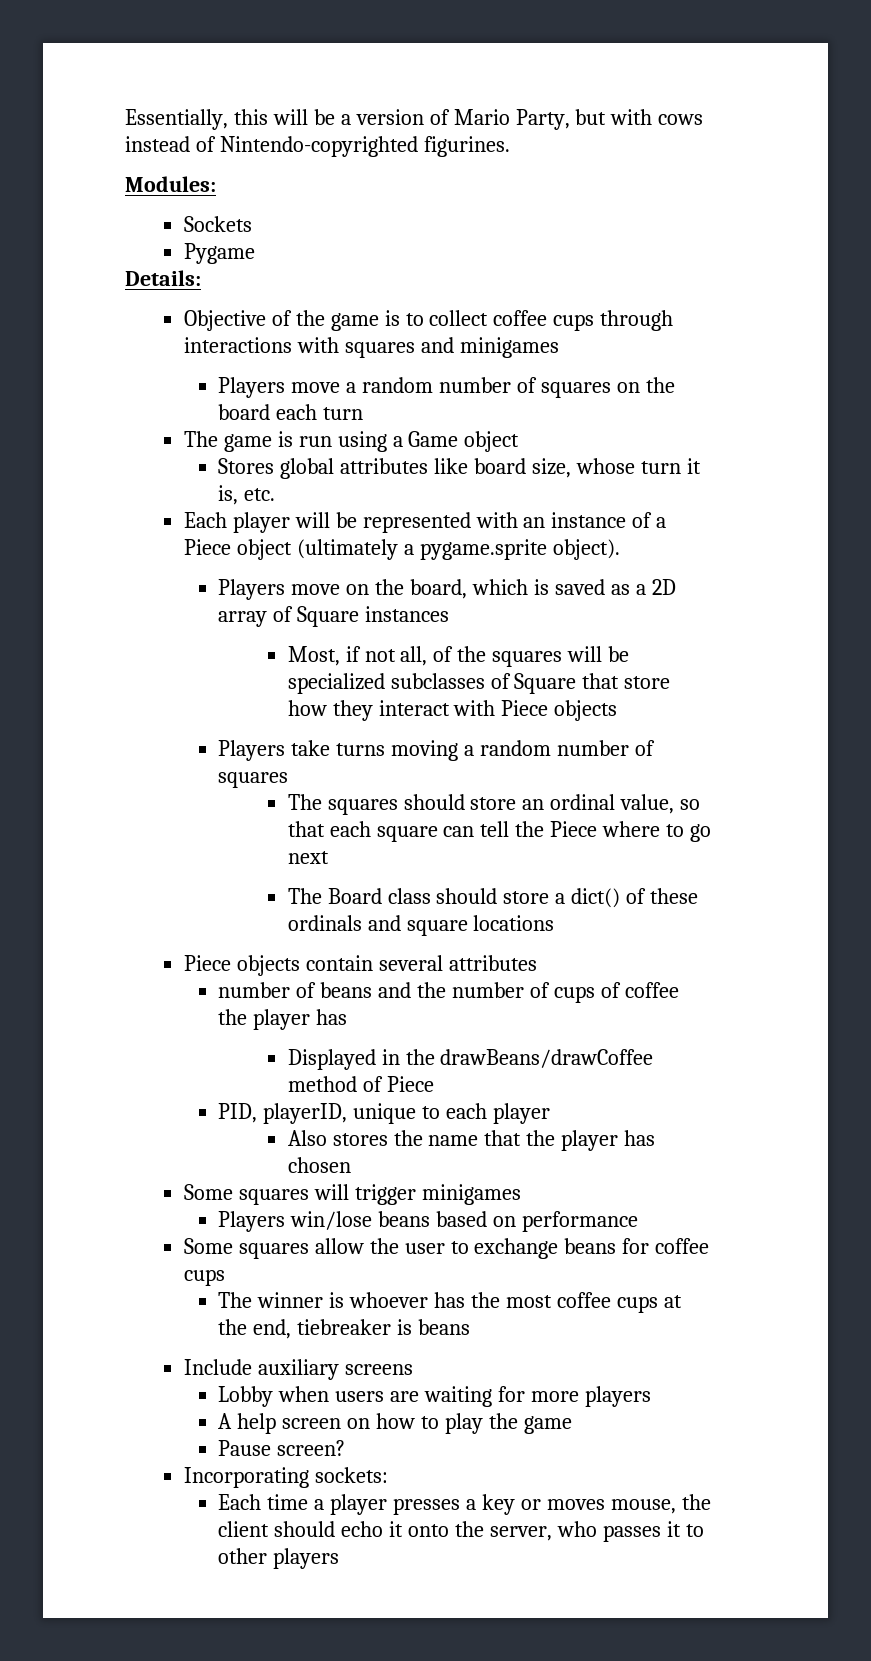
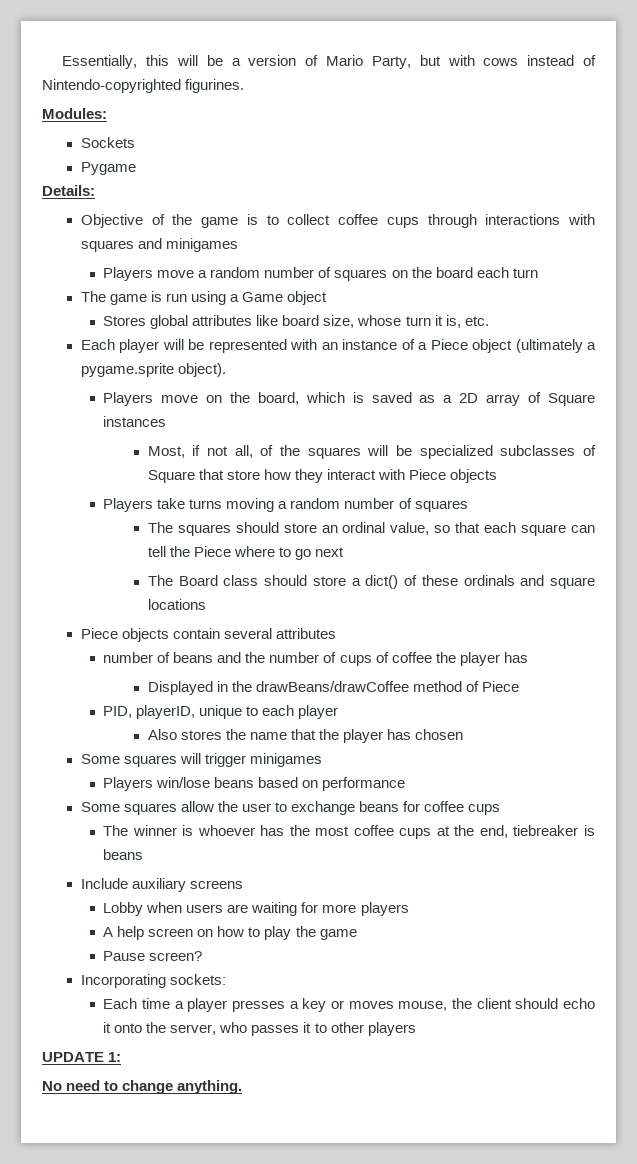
+ UPDATE 1:
+ No need to change anything.

